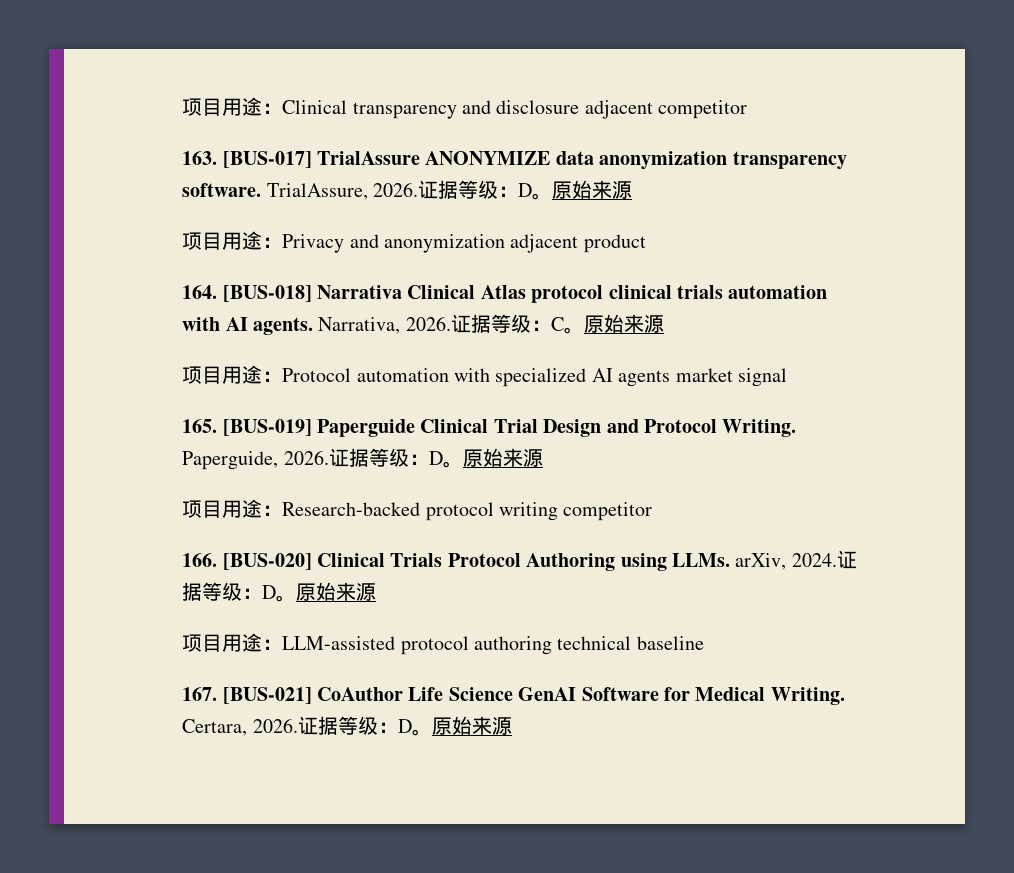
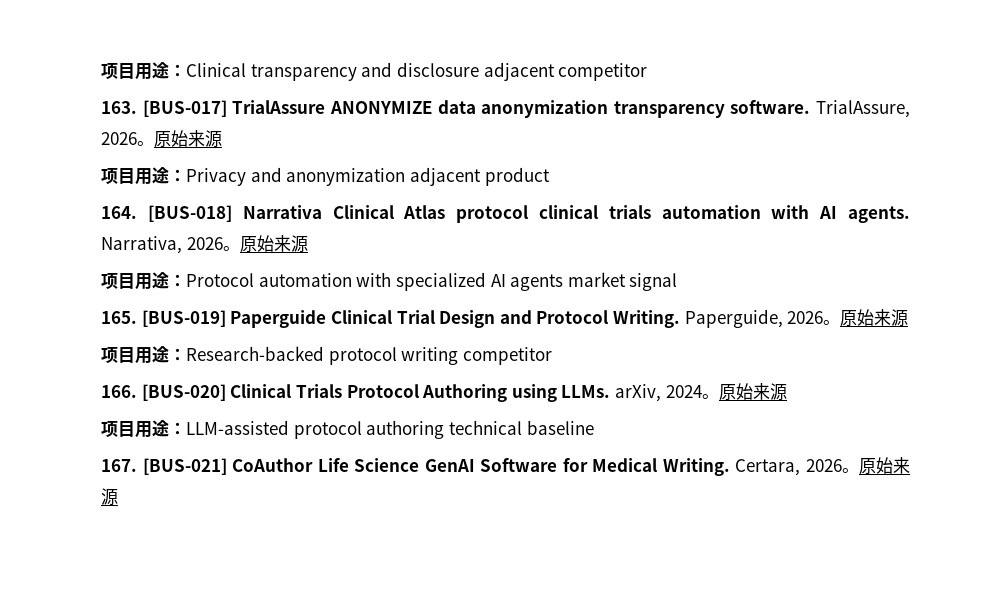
- TrialAssure, 2026.证据等级：D。
+ TrialAssure, 2026。
- Narrativa, 2026.证据等级：C。
+ Narrativa, 2026。
- Paperguide, 2026.证据等级：D。
+ Paperguide, 2026。
- 166. [BUS-020] Clinical Trials Protocol Authoring using LLMs. arXiv, 2024.证据等级：D。
+ 166. [BUS-020] Clinical Trials Protocol Authoring using LLMs. arXiv, 2024。
- Certara, 2026.证据等级：D。
+ Certara, 2026。

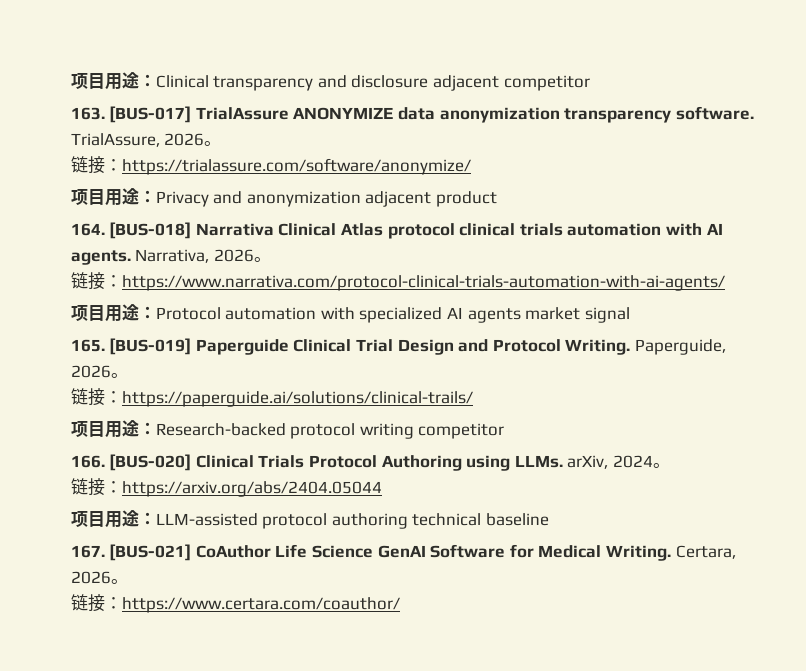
- TrialAssure, 2026。原始来源
+ TrialAssure, 2026。
+ 链接：https://trialassure.com/software/anonymize/
- Narrativa, 2026。原始来源
+ Narrativa, 2026。
+ 链接：https://www.narrativa.com/protocol-clinical-trials-automation-with-ai-agents/
- Paperguide, 2026。原始来源
+ Paperguide, 2026。
+ 链接：https://paperguide.ai/solutions/clinical-trails/
- 166. [BUS-020] Clinical Trials Protocol Authoring using LLMs. arXiv, 2024。原始来源
+ 166. [BUS-020] Clinical Trials Protocol Authoring using LLMs. arXiv, 2024。
+ 链接：https://arxiv.org/abs/2404.05044
- Certara, 2026。原始来源
+ Certara, 2026。
+ 链接：https://www.certara.com/coauthor/

